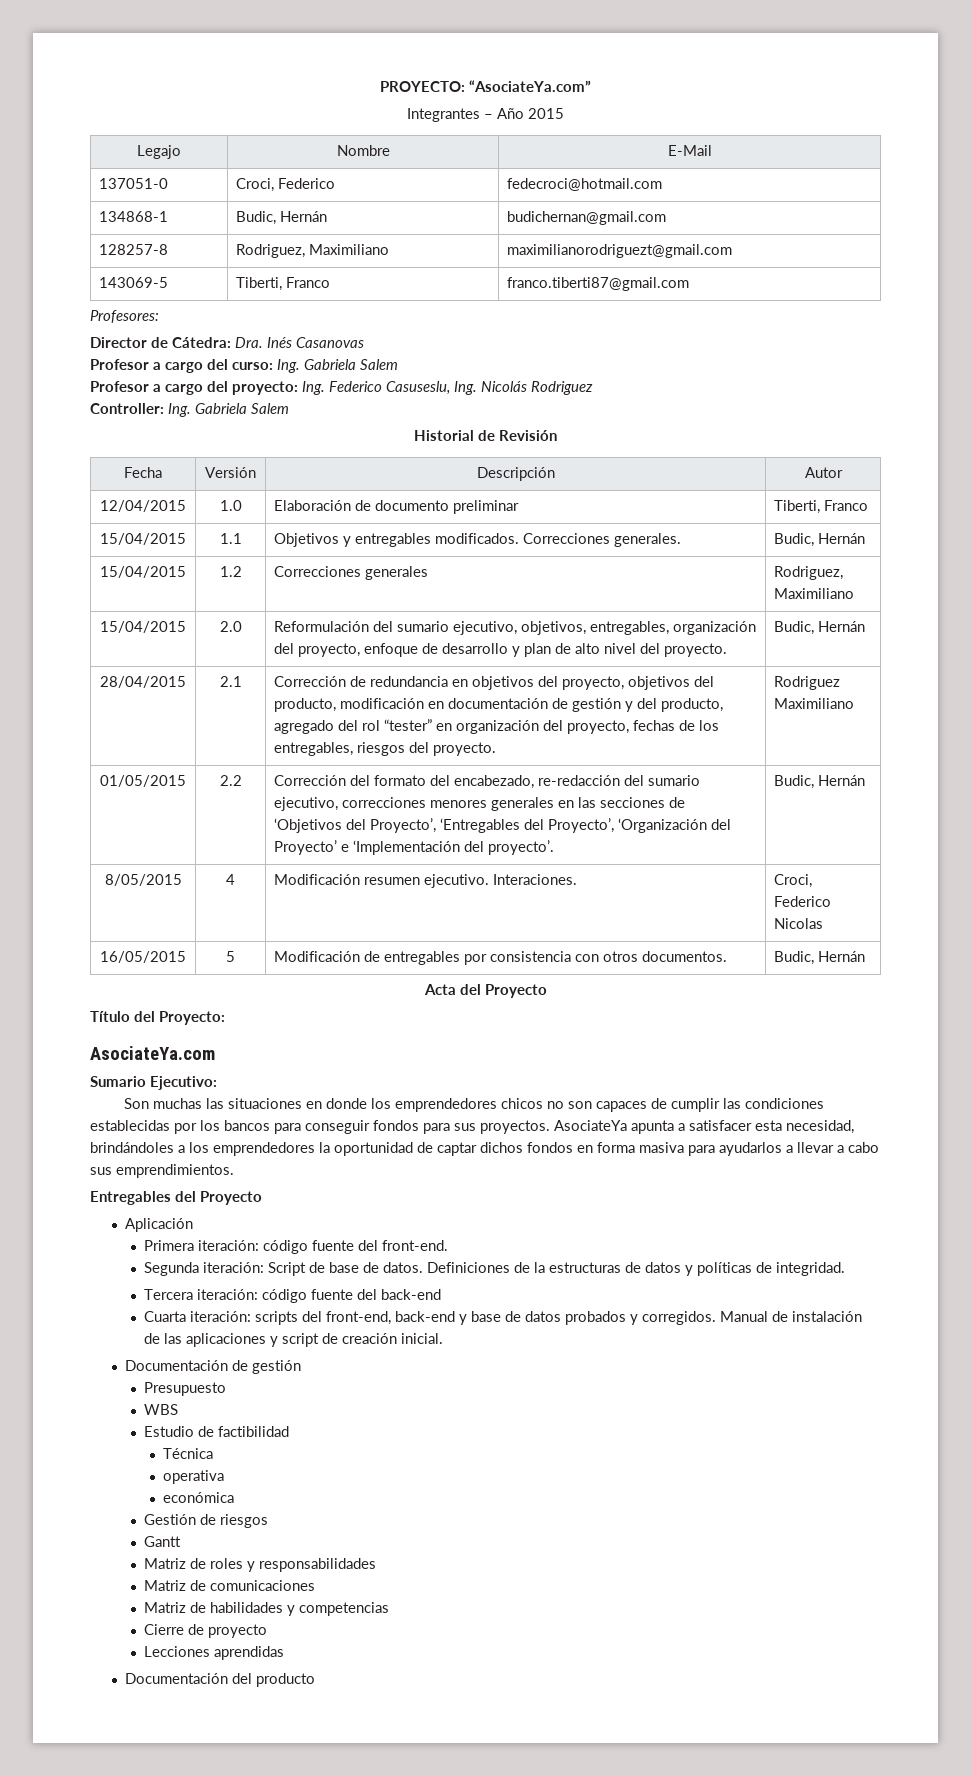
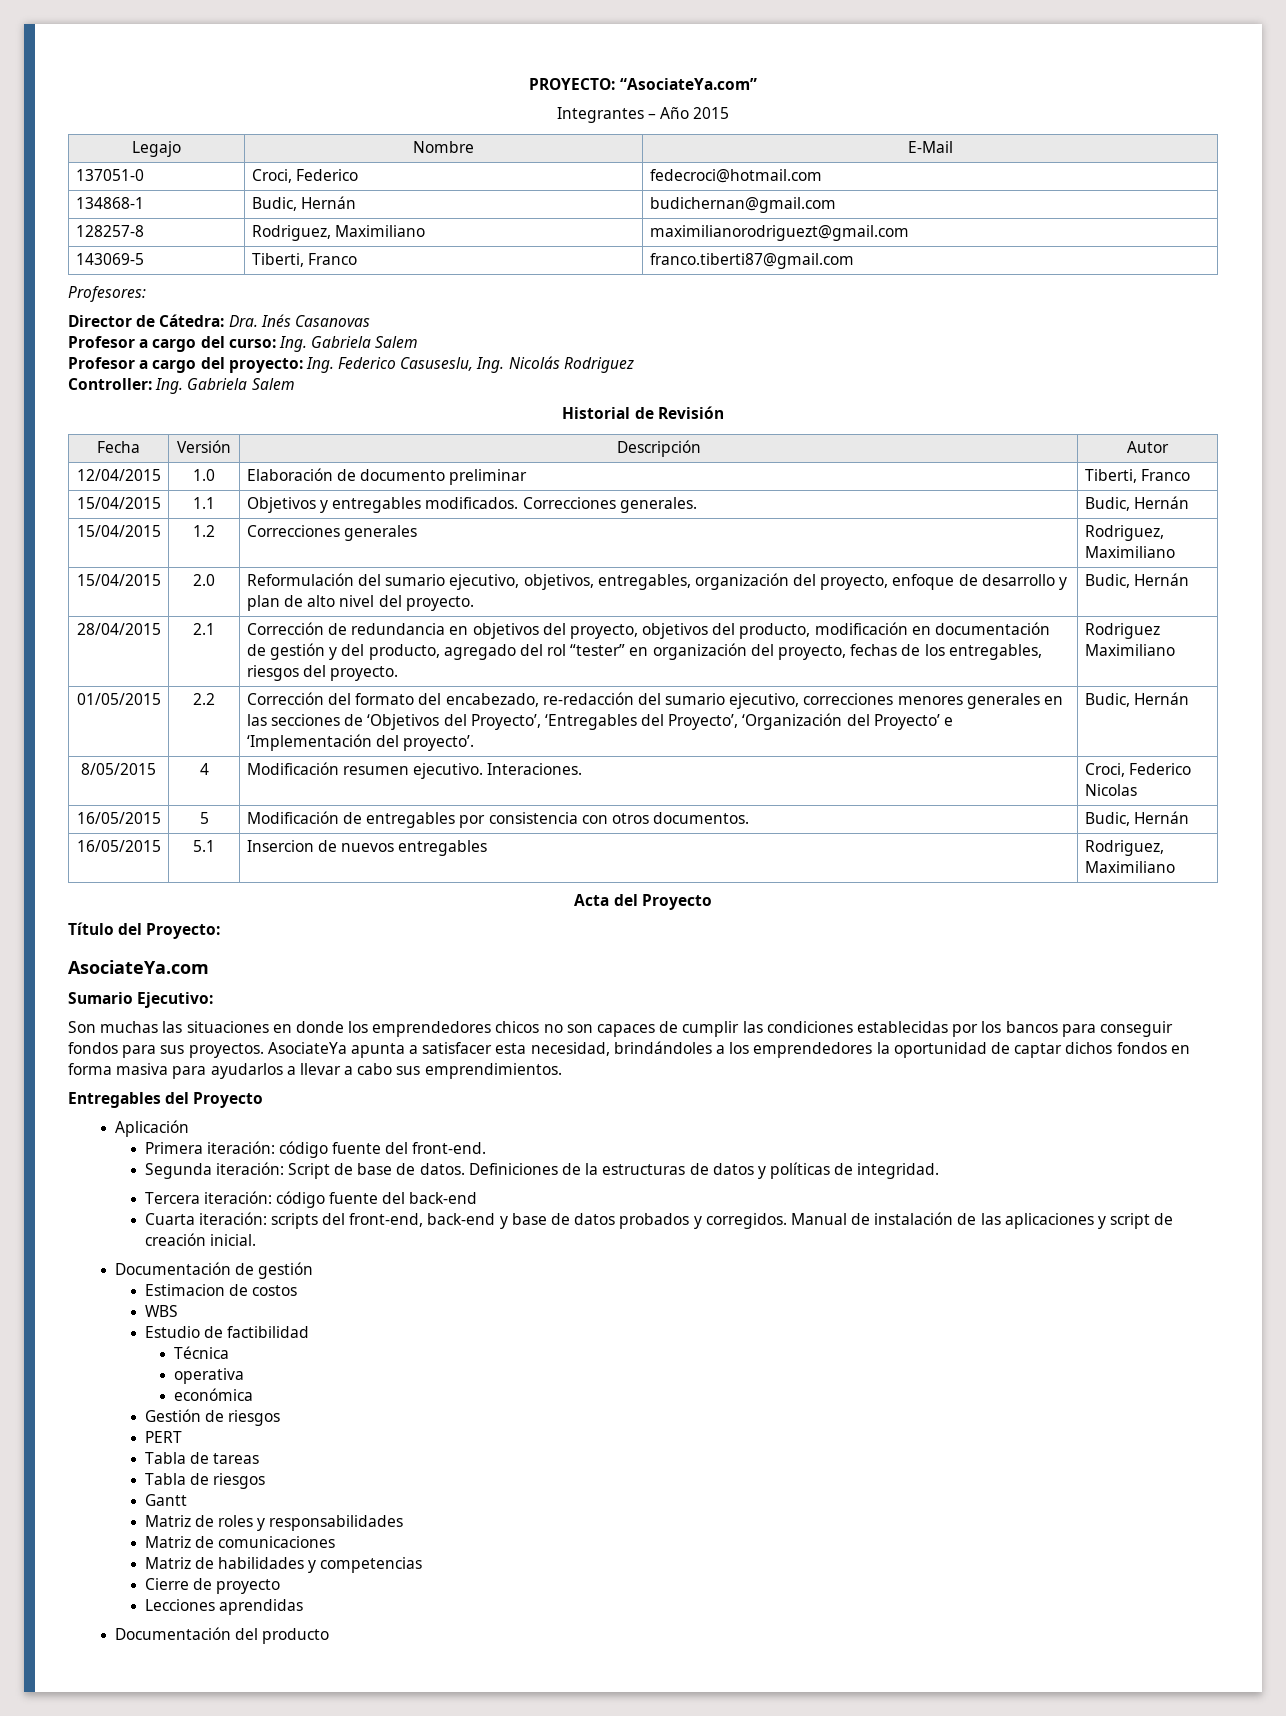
+ 16/05/2015 | 5.1 | Insercion de nuevos entregables | Rodriguez, Maximiliano
- Presupuesto
+ Estimacion de costos
+ PERT
+ Tabla de tareas
+ Tabla de riesgos

